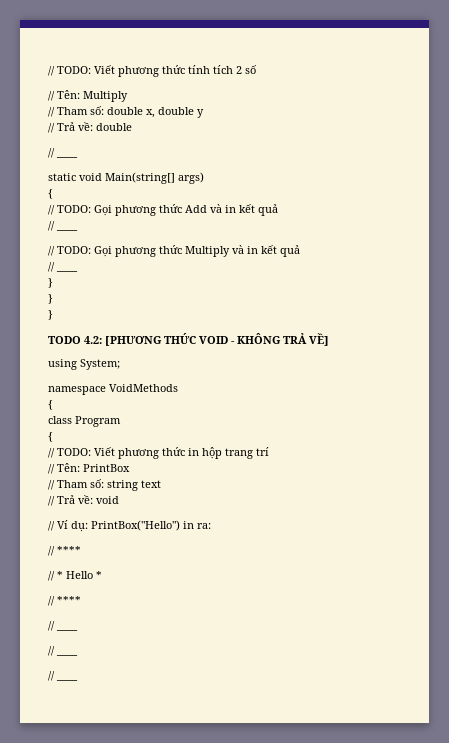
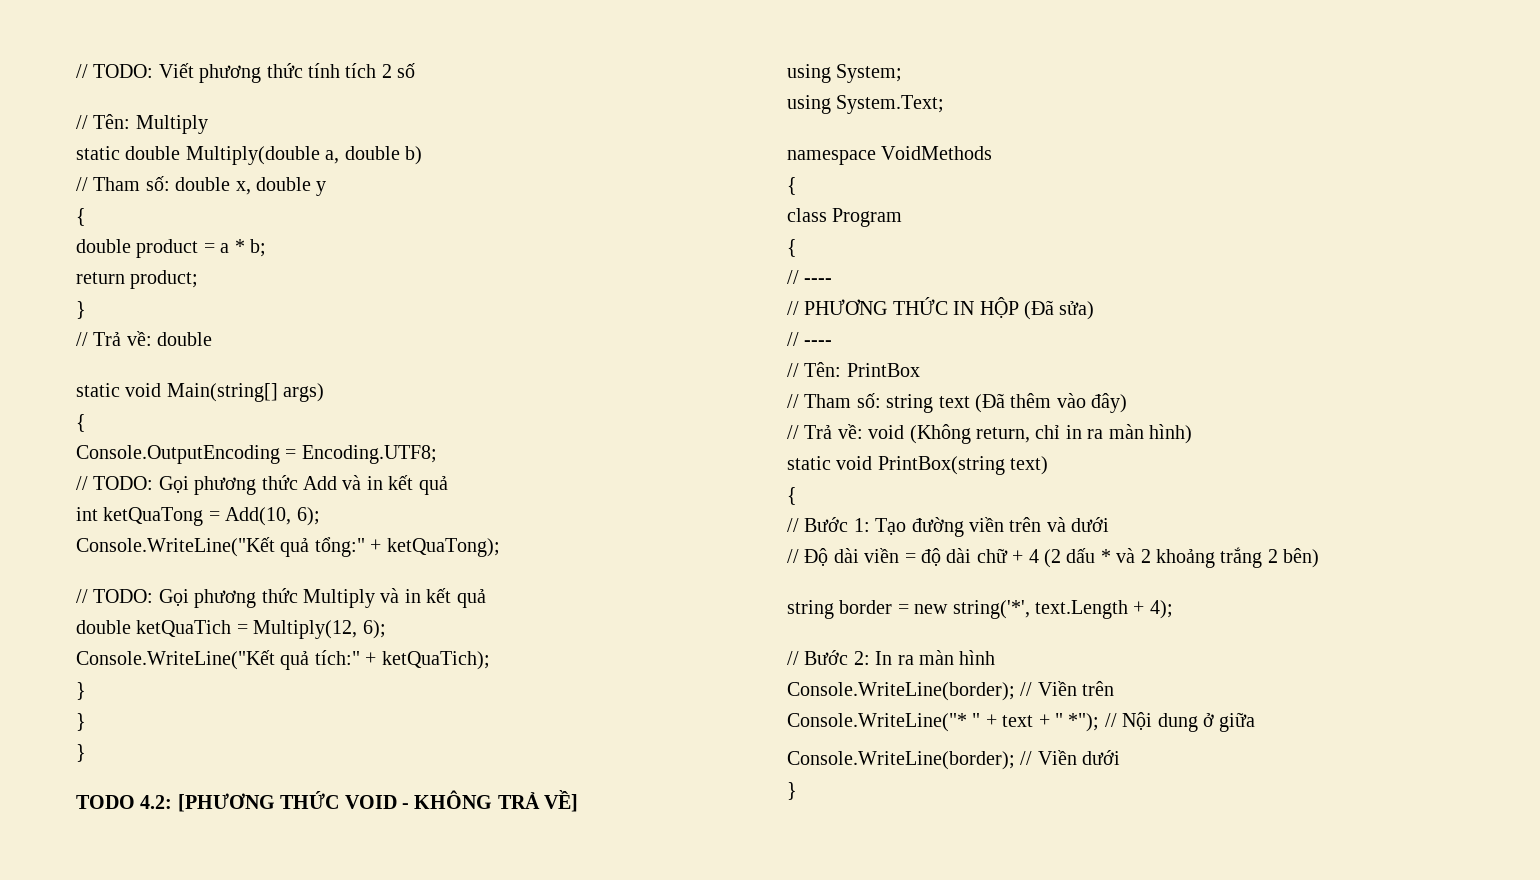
+ static double Multiply(double a, double b)
  // Tham số: double x, double y
+ {
+ double product = a * b;
+ return product;
+ }
  // Trả về: double
- // ____
+ Console.OutputEncoding = Encoding.UTF8;
  // TODO: Gọi phương thức Add và in kết quả
- // ____
+ int ketQuaTong = Add(10, 6);
+ Console.WriteLine("Kết quả tổng:" + ketQuaTong);
  // TODO: Gọi phương thức Multiply và in kết quả
- // ____
+ double ketQuaTich = Multiply(12, 6);
+ Console.WriteLine("Kết quả tích:" + ketQuaTich);
+ using System.Text;
  class Program
  {
- // TODO: Viết phương thức in hộp trang trí
+ // ----
+ // PHƯƠNG THỨC IN HỘP (Đã sửa)
+ // ----
- // Tham số: string text
+ // Tham số: string text (Đã thêm vào đây)
- // Trả về: void
- // Ví dụ: PrintBox("Hello") in ra:
- // ****
- // * Hello *
- // ****
- // ____
- // ____
- // ____
+ // Trả về: void (Không return, chỉ in ra màn hình)
+ static void PrintBox(string text)
+ {
+ // Bước 1: Tạo đường viền trên và dưới
+ // Độ dài viền = độ dài chữ + 4 (2 dấu * và 2 khoảng trắng 2 bên)
+ string border = new string('*', text.Length + 4);
+ // Bước 2: In ra màn hình
+ Console.WriteLine(border); // Viền trên
+ Console.WriteLine("* " + text + " *"); // Nội dung ở giữa
+ Console.WriteLine(border); // Viền dưới
+ }

